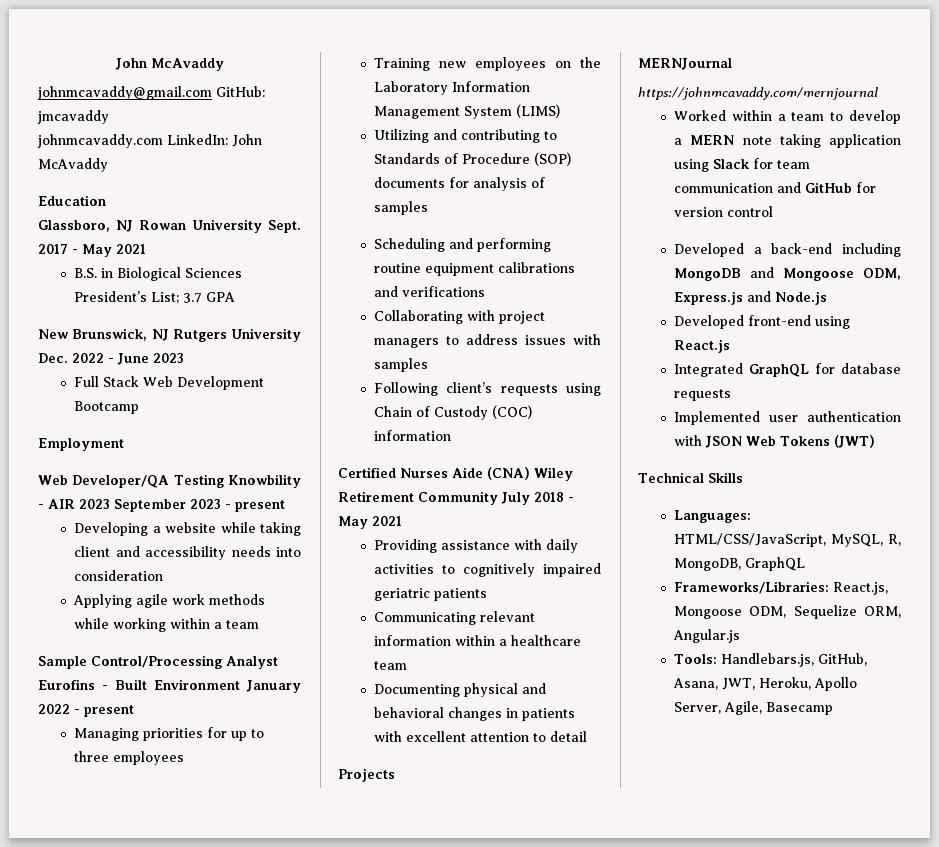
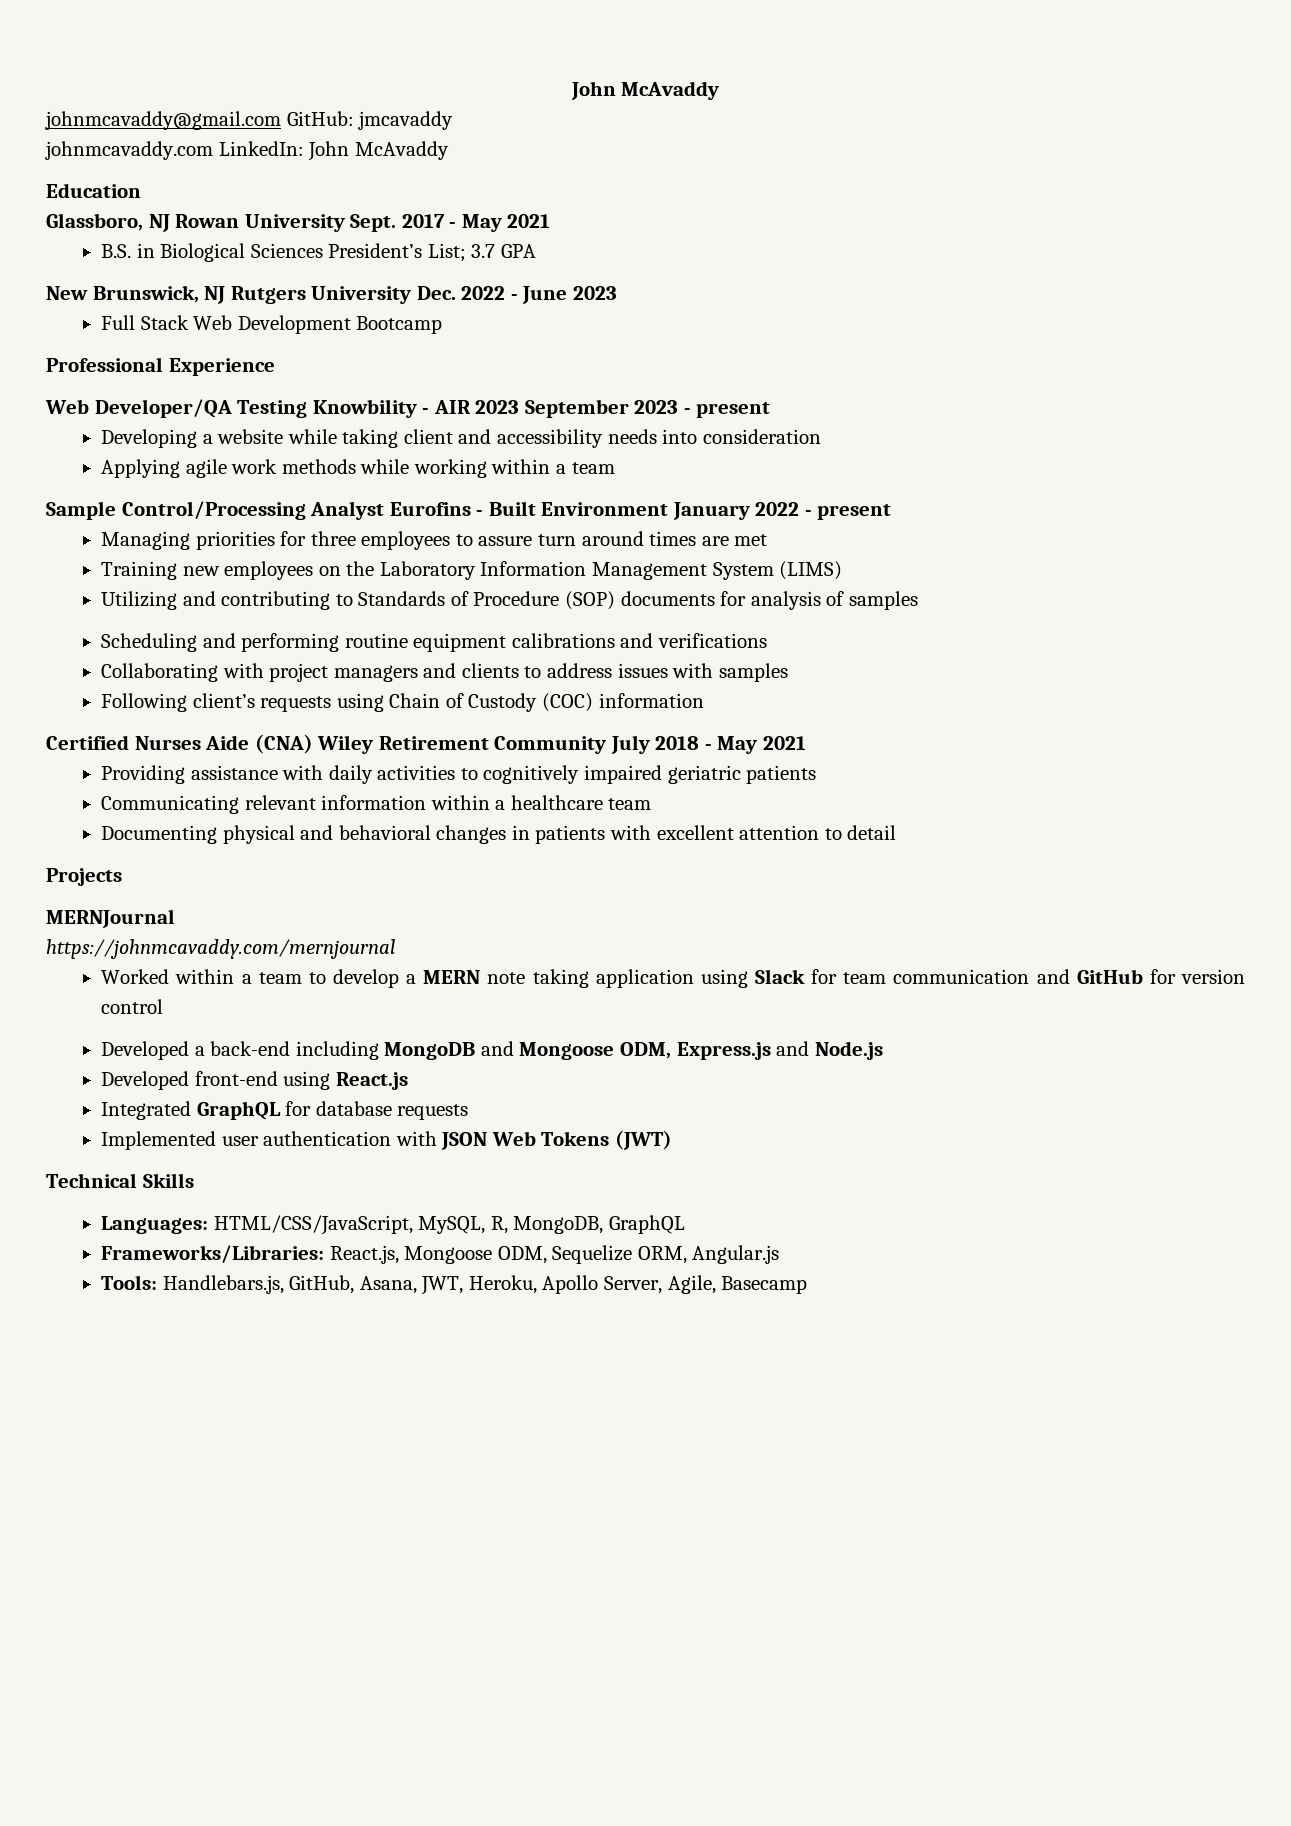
- Employment
+ Professional Experience
- Managing priorities for up to three employees
+ Managing priorities for three employees to assure turn around times are met
- Collaborating with project managers to address issues with samples
+ Collaborating with project managers and clients to address issues with samples

